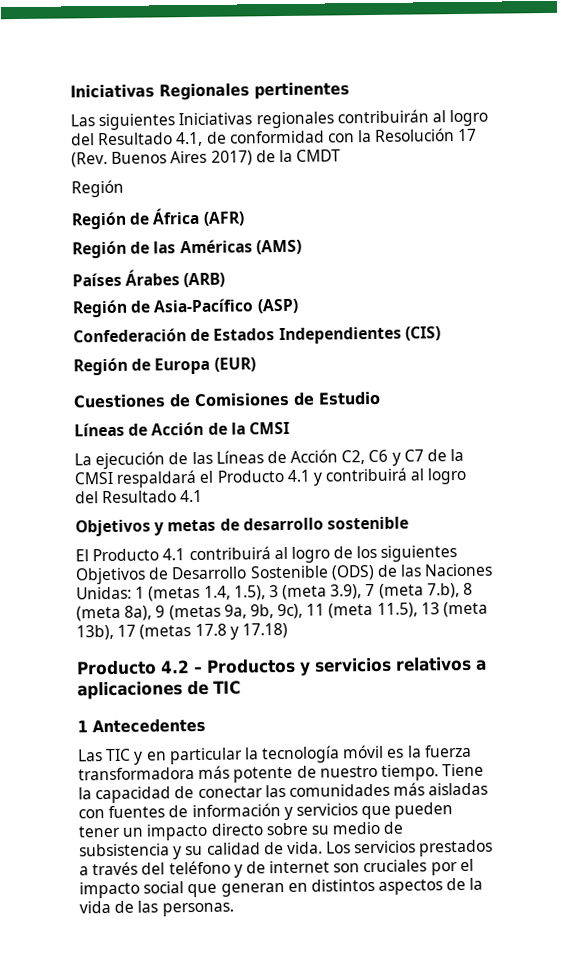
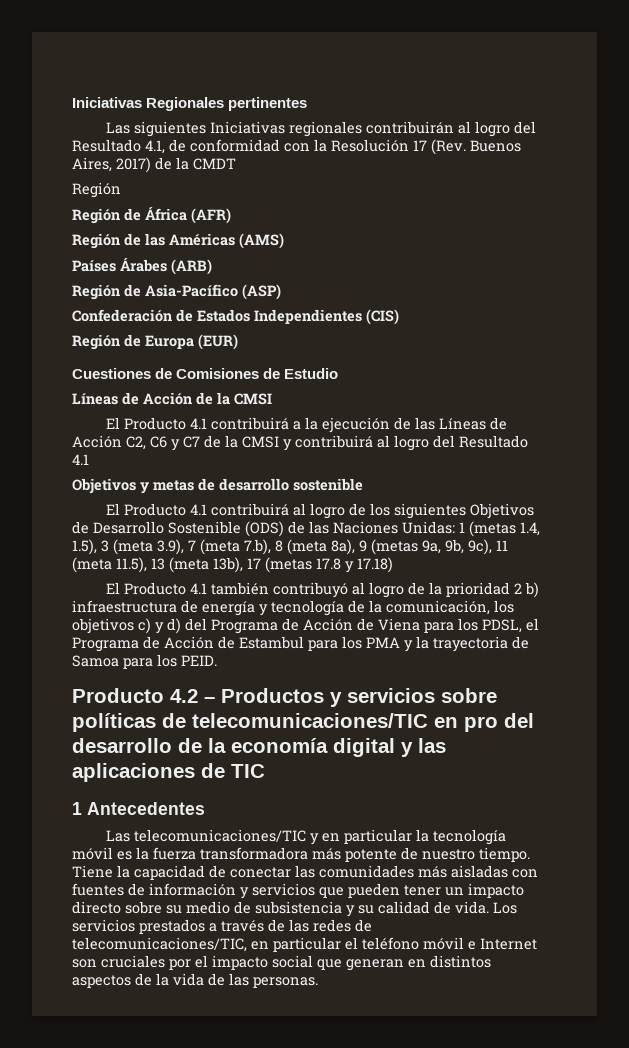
- Las siguientes Iniciativas regionales contribuirán al logro del Resultado 4.1, de conformidad con la Resolución 17 (Rev. Buenos Aires 2017) de la CMDT
+ Las siguientes Iniciativas regionales contribuirán al logro del Resultado 4.1, de conformidad con la Resolución 17 (Rev. Buenos Aires, 2017) de la CMDT
- La ejecución de las Líneas de Acción C2, C6 y C7 de la CMSI respaldará el Producto 4.1 y contribuirá al logro del Resultado 4.1
+ El Producto 4.1 contribuirá a la ejecución de las Líneas de Acción C2, C6 y C7 de la CMSI y contribuirá al logro del Resultado 4.1
+ El Producto 4.1 también contribuyó al logro de la prioridad 2 b) infraestructura de energía y tecnología de la comunicación, los objetivos c) y d) del Programa de Acción de Viena para los PDSL, el Programa de Acción de Estambul para los PMA y la trayectoria de Samoa para los PEID.
- Producto 4.2 – Productos y servicios relativos a aplicaciones de TIC
+ Producto 4.2 – Productos y servicios sobre políticas de telecomunicaciones/TIC en pro del desarrollo de la economía digital y las aplicaciones de TIC
- Las TIC y en particular la tecnología móvil es la fuerza transformadora más potente de nuestro tiempo.
+ Las telecomunicaciones/TIC y en particular la tecnología móvil es la fuerza transformadora más potente de nuestro tiempo.
- Los servicios prestados a través del teléfono y de internet son cruciales por el impacto social que generan en distintos aspectos de la vida de las personas.
+ Los servicios prestados a través de las redes de telecomunicaciones/TIC, en particular el teléfono móvil e Internet son cruciales por el impacto social que generan en distintos aspectos de la vida de las personas.

